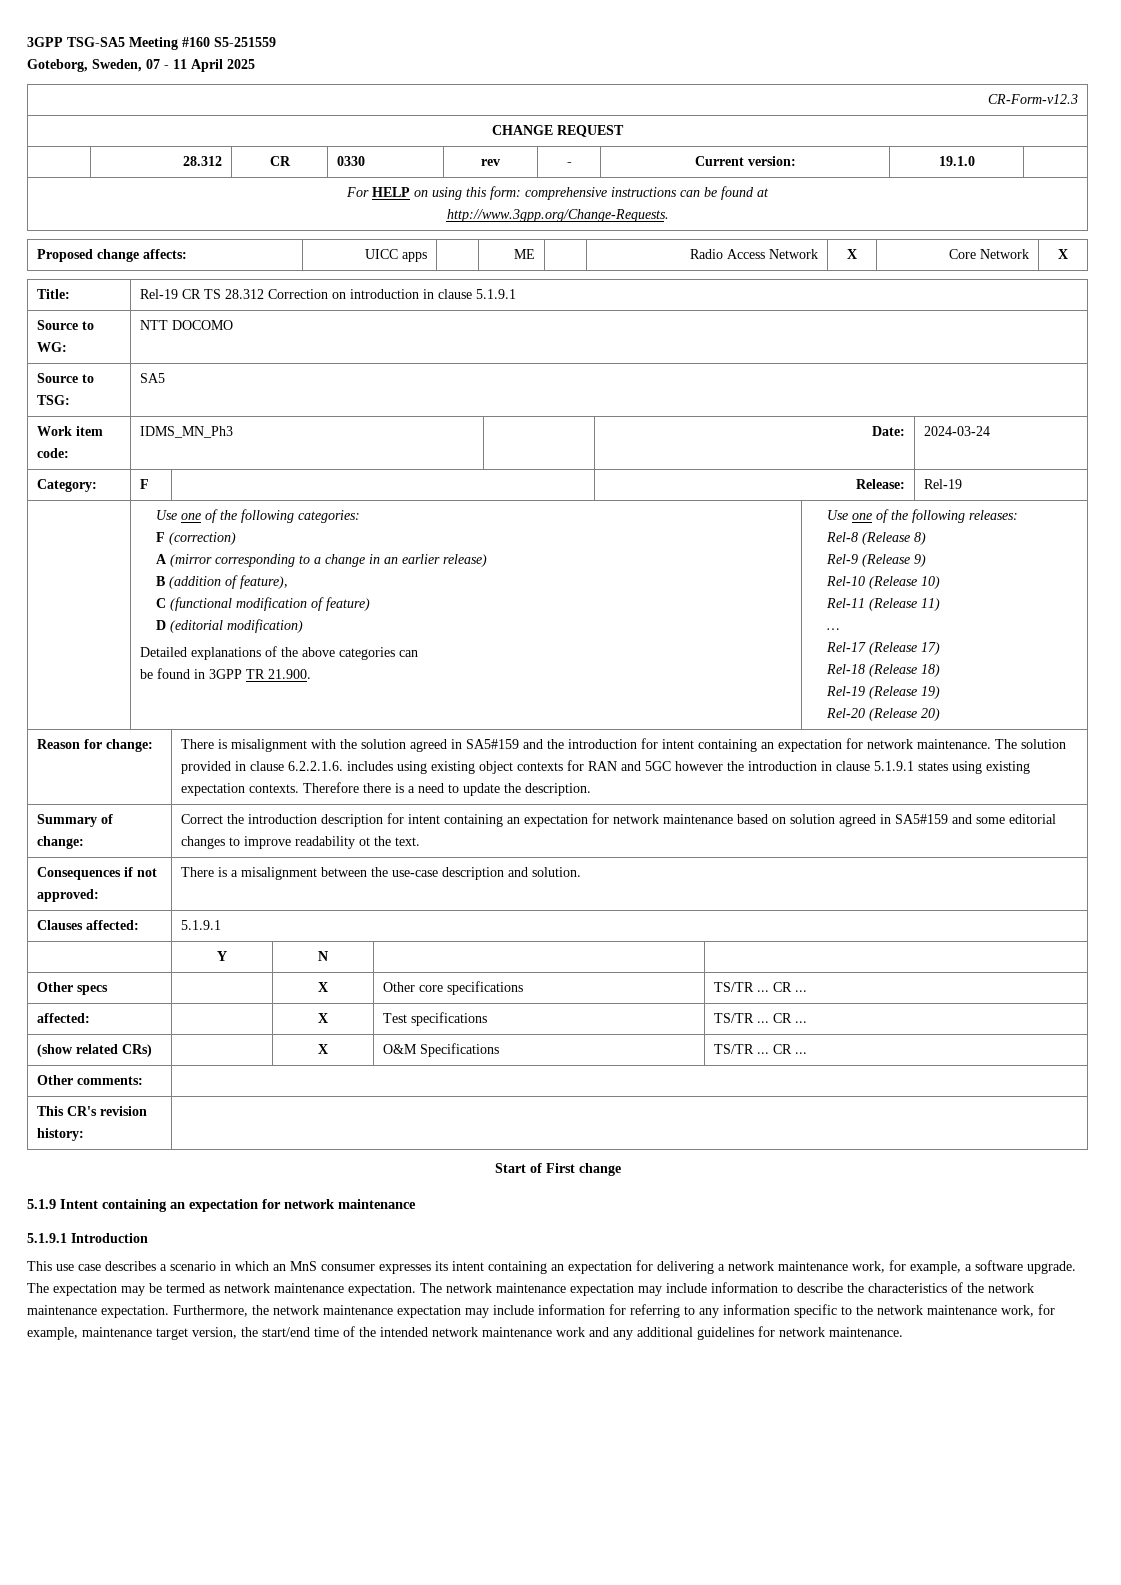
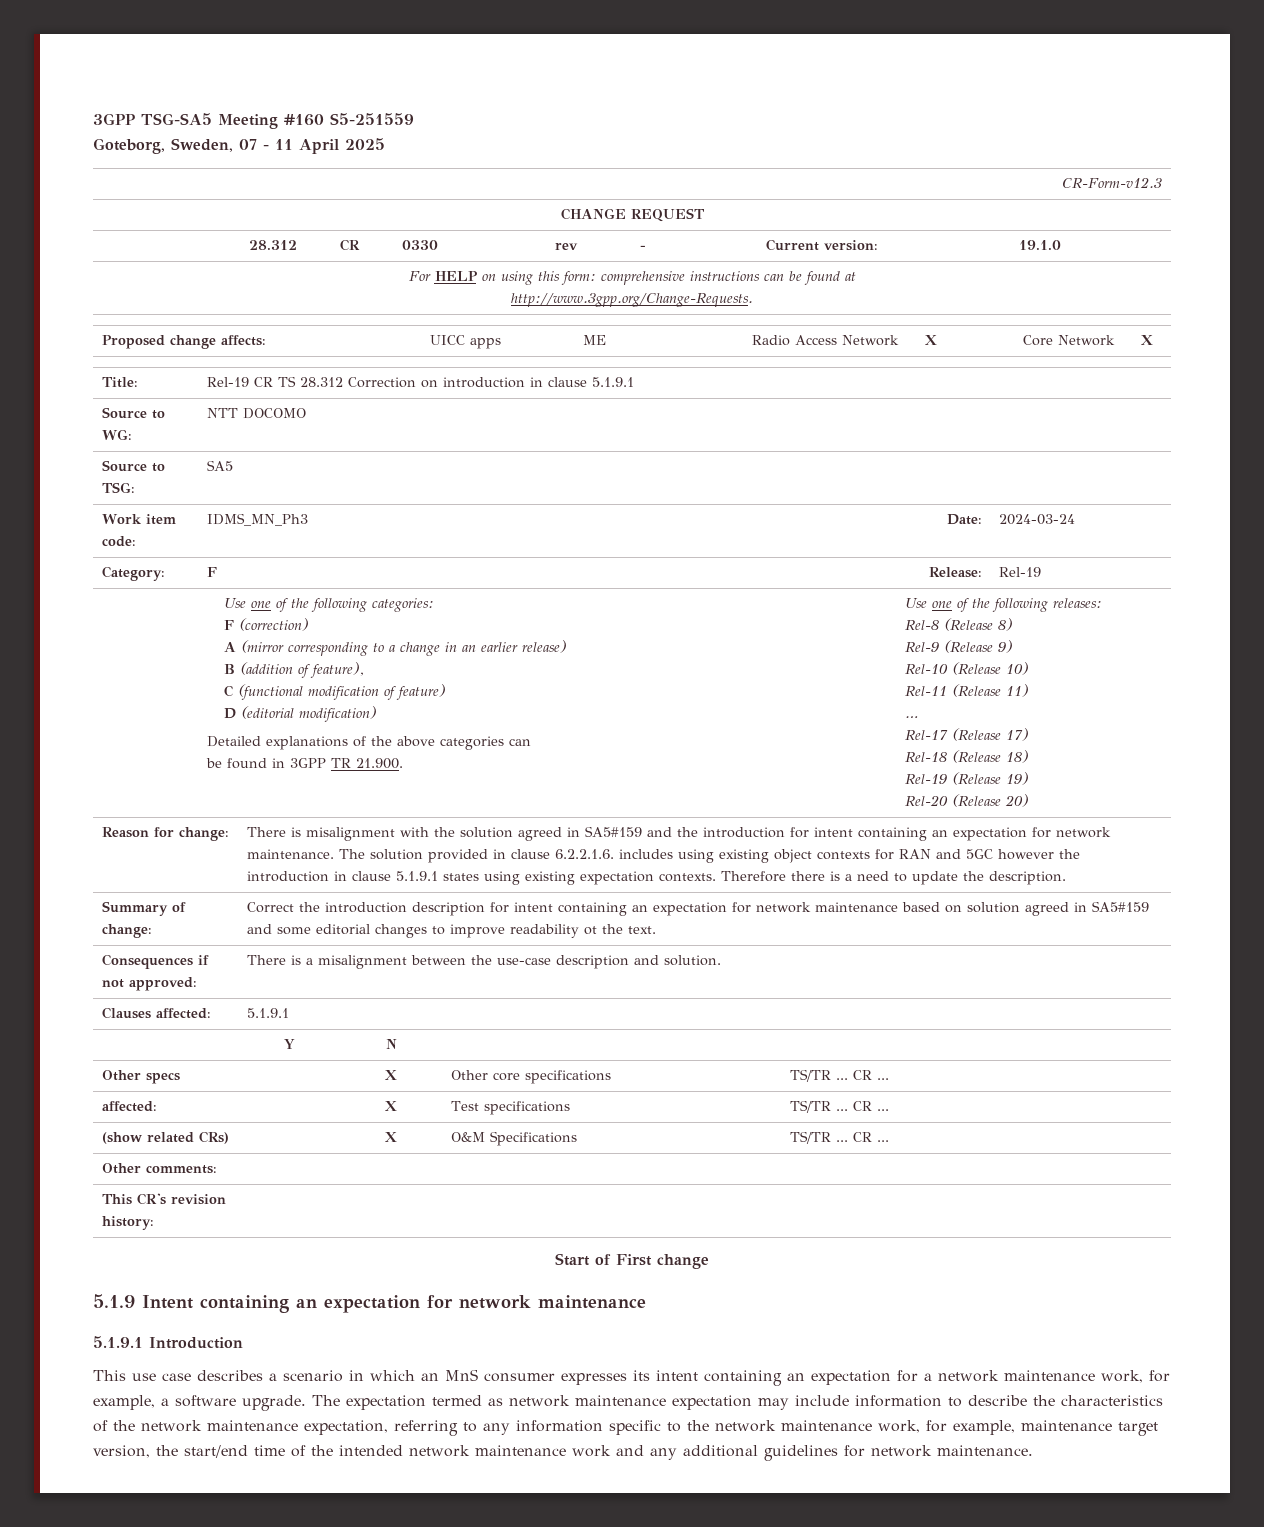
- This use case describes a scenario in which an MnS consumer expresses its intent containing an expectation for delivering a network maintenance work, for example, a software upgrade.
+ This use case describes a scenario in which an MnS consumer expresses its intent containing an expectation for a network maintenance work, for example, a software upgrade.
- The expectation may be termed as network maintenance expectation. The network maintenance expectation may include information to describe the characteristics of the network maintenance expectation. Furthermore, the network maintenance expectation may include information for referring to any information specific to the network maintenance work, for example, maintenance target version, the start/end time of the intended network maintenance work and any additional guidelines for network maintenance.
+ The expectation termed as network maintenance expectation may include information to describe the characteristics of the network maintenance expectation, referring to any information specific to the network maintenance work, for example, maintenance target version, the start/end time of the intended network maintenance work and any additional guidelines for network maintenance.

